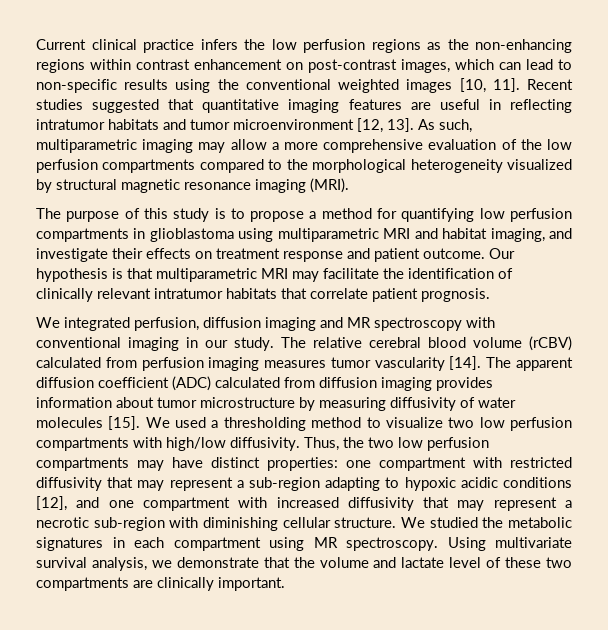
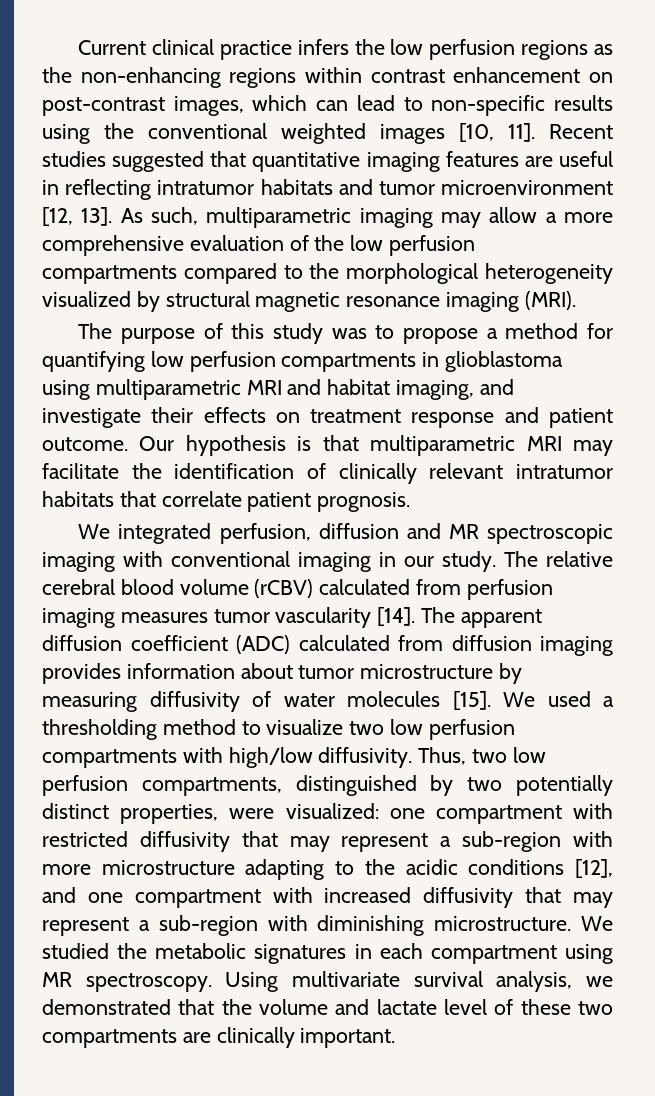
- The purpose of this study is to propose a method for quantifying low perfusion compartments in glioblastoma using multiparametric MRI and habitat imaging, and investigate their effects on treatment response and patient outcome.
+ The purpose of this study was to propose a method for quantifying low perfusion compartments in glioblastoma using multiparametric MRI and habitat imaging, and investigate their effects on treatment response and patient outcome.
- We integrated perfusion, diffusion imaging and MR spectroscopy with conventional imaging in our study.
+ We integrated perfusion, diffusion and MR spectroscopic imaging with conventional imaging in our study.
- Thus, the two low perfusion compartments may have distinct properties: one compartment with restricted diffusivity that may represent a sub-region adapting to hypoxic acidic conditions [12], and one compartment with increased diffusivity that may represent a necrotic sub-region with diminishing cellular structure.
+ Thus, two low perfusion compartments, distinguished by two potentially distinct properties, were visualized: one compartment with restricted diffusivity that may represent a sub-region with more microstructure adapting to the acidic conditions [12], and one compartment with increased diffusivity that may represent a sub-region with diminishing microstructure.
- Using multivariate survival analysis, we demonstrate that the volume and lactate level of these two compartments are clinically important.
+ Using multivariate survival analysis, we demonstrated that the volume and lactate level of these two compartments are clinically important.

